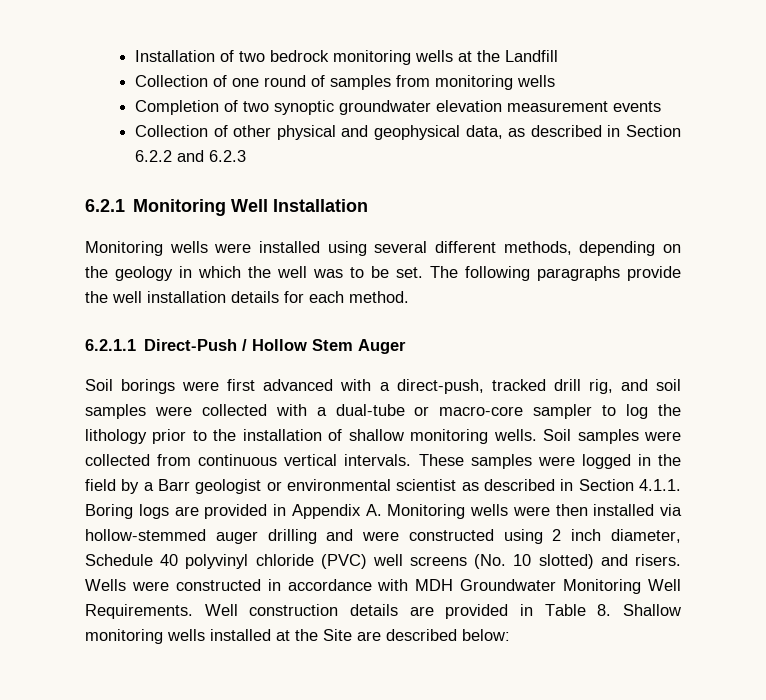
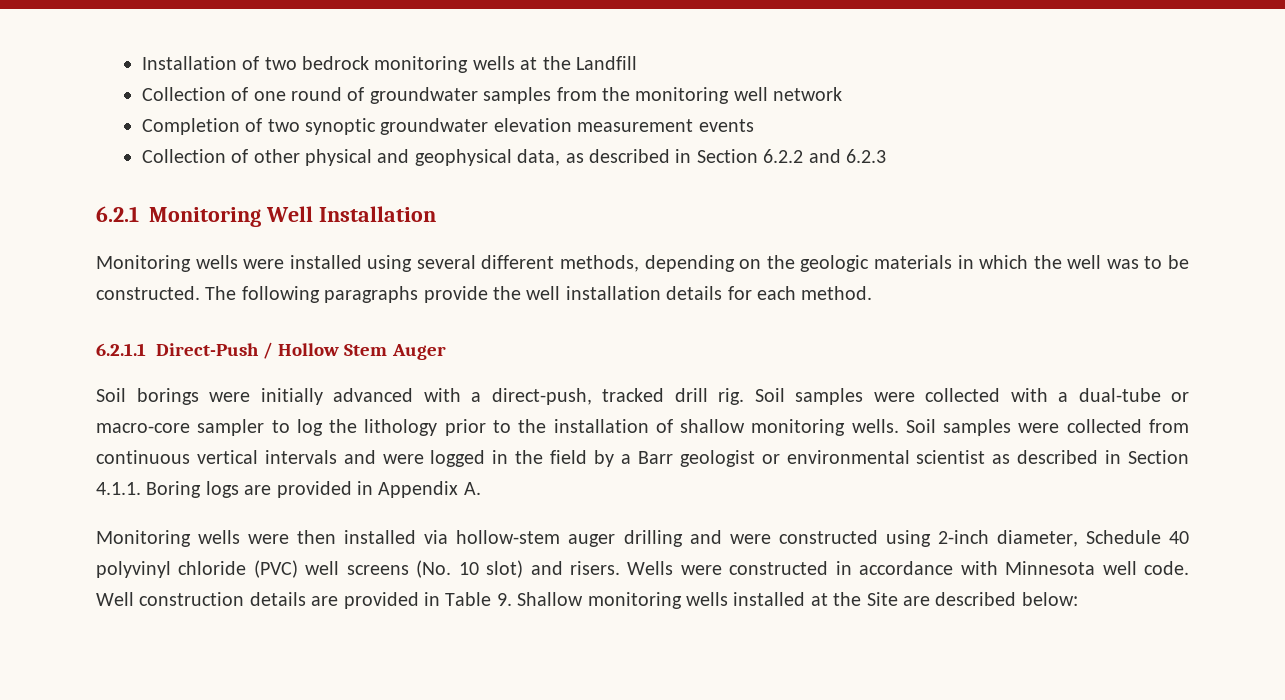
- Collection of one round of samples from monitoring wells
+ Collection of one round of groundwater samples from the monitoring well network
- Monitoring wells were installed using several different methods, depending on the geology in which the well was to be set.
+ Monitoring wells were installed using several different methods, depending on the geologic materials in which the well was to be constructed.
- Soil borings were first advanced with a direct-push, tracked drill rig, and soil samples were collected with a dual-tube or macro-core sampler to log the lithology prior to the installation of shallow monitoring wells.
+ Soil borings were initially advanced with a direct-push, tracked drill rig. Soil samples were collected with a dual-tube or macro-core sampler to log the lithology prior to the installation of shallow monitoring wells.
- Soil samples were collected from continuous vertical intervals. These samples were logged in the field by a Barr geologist or environmental scientist as described in Section 4.1.1. Boring logs are provided in Appendix A. Monitoring wells were then installed via hollow-stemmed auger drilling and were constructed using 2 inch diameter, Schedule 40 polyvinyl chloride (PVC) well screens (No. 10 slotted) and risers.
+ Soil samples were collected from continuous vertical intervals and were logged in the field by a Barr geologist or environmental scientist as described in Section 4.1.1. Boring logs are provided in Appendix A.
+ Monitoring wells were then installed via hollow-stem auger drilling and were constructed using 2-inch diameter, Schedule 40 polyvinyl chloride (PVC) well screens (No. 10 slot) and risers.
- Wells were constructed in accordance with MDH Groundwater Monitoring Well Requirements.
+ Wells were constructed in accordance with Minnesota well code.
- Well construction details are provided in Table 8. Shallow monitoring wells installed at the Site are described below:
+ Well construction details are provided in Table 9. Shallow monitoring wells installed at the Site are described below:

